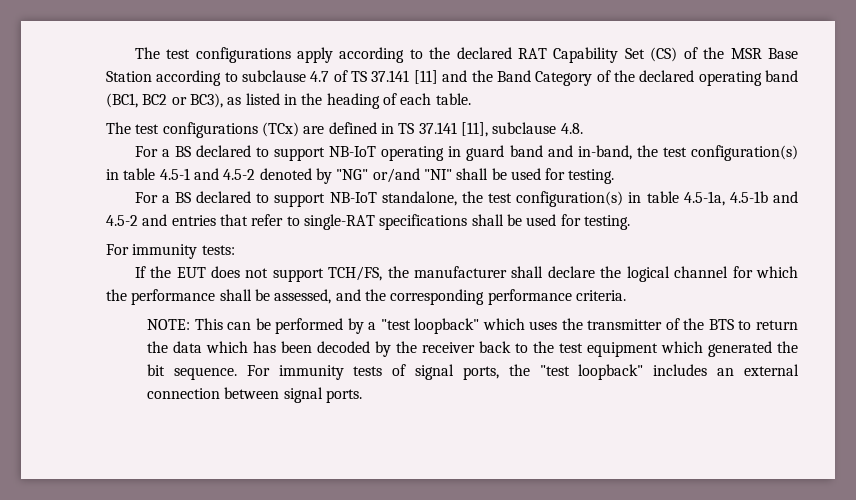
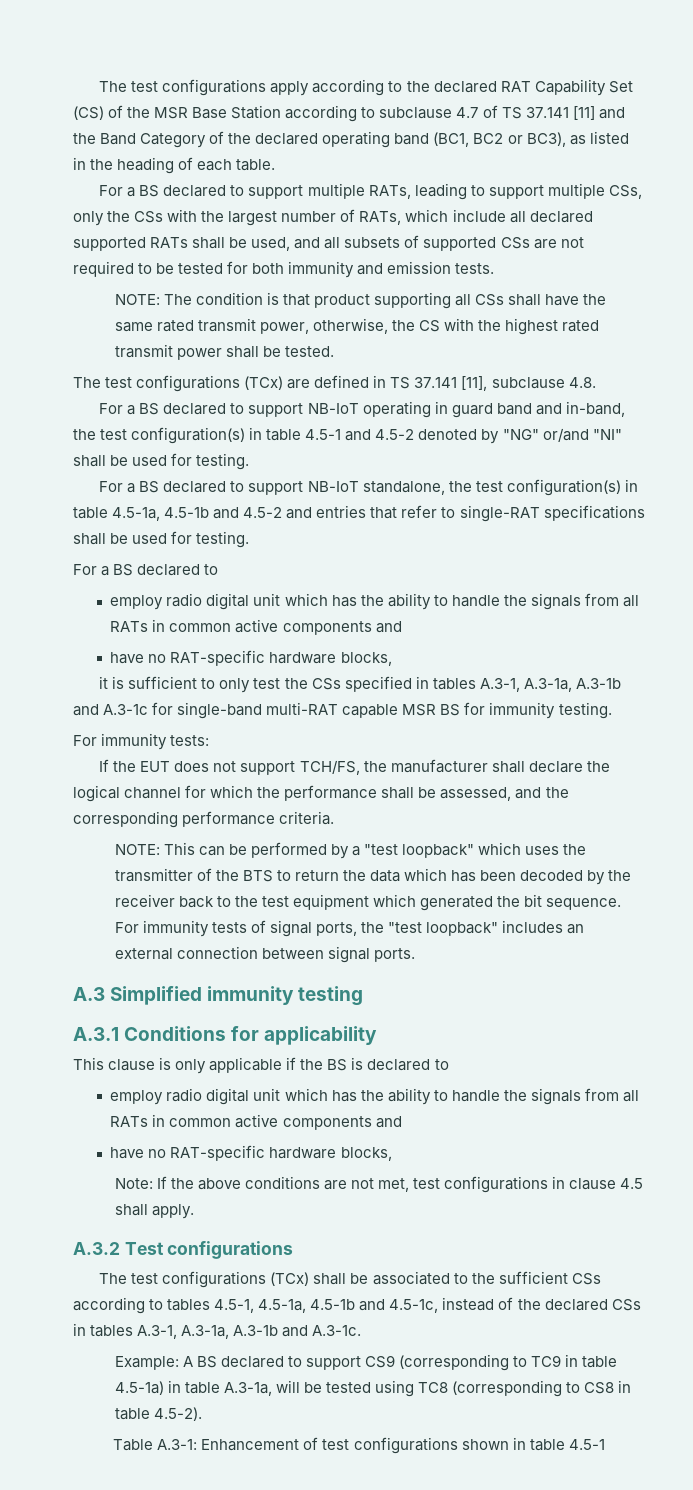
+ For a BS declared to support multiple RATs, leading to support multiple CSs, only the CSs with the largest number of RATs, which include all declared supported RATs shall be used, and all subsets of supported CSs are not required to be tested for both immunity and emission tests.
+ NOTE: The condition is that product supporting all CSs shall have the same rated transmit power, otherwise, the CS with the highest rated transmit power shall be tested.
  For a BS declared to support NB-IoT standalone, the test configuration(s) in table 4.5-1a, 4.5-1b and 4.5-2 and entries that refer to single-RAT specifications shall be used for testing.
+ For a BS declared to
+ employ radio digital unit which has the ability to handle the signals from all RATs in common active components and
+ have no RAT-specific hardware blocks,
+ it is sufficient to only test the CSs specified in tables A.3-1, A.3-1a, A.3-1b and A.3-1c for single-band multi-RAT capable MSR BS for immunity testing.
+ A.3 Simplified immunity testing
+ A.3.1 Conditions for applicability
+ This clause is only applicable if the BS is declared to
+ employ radio digital unit which has the ability to handle the signals from all RATs in common active components and
+ have no RAT-specific hardware blocks,
+ Note: If the above conditions are not met, test configurations in clause 4.5 shall apply.
+ A.3.2 Test configurations
+ The test configurations (TCx) shall be associated to the sufficient CSs according to tables 4.5-1, 4.5-1a, 4.5-1b and 4.5-1c, instead of the declared CSs in tables A.3-1, A.3-1a, A.3-1b and A.3-1c.
+ Example: A BS declared to support CS9 (corresponding to TC9 in table 4.5-1a) in table A.3-1a, will be tested using TC8 (corresponding to CS8 in table 4.5-2).
+ Table A.3-1: Enhancement of test configurations shown in table 4.5-1

